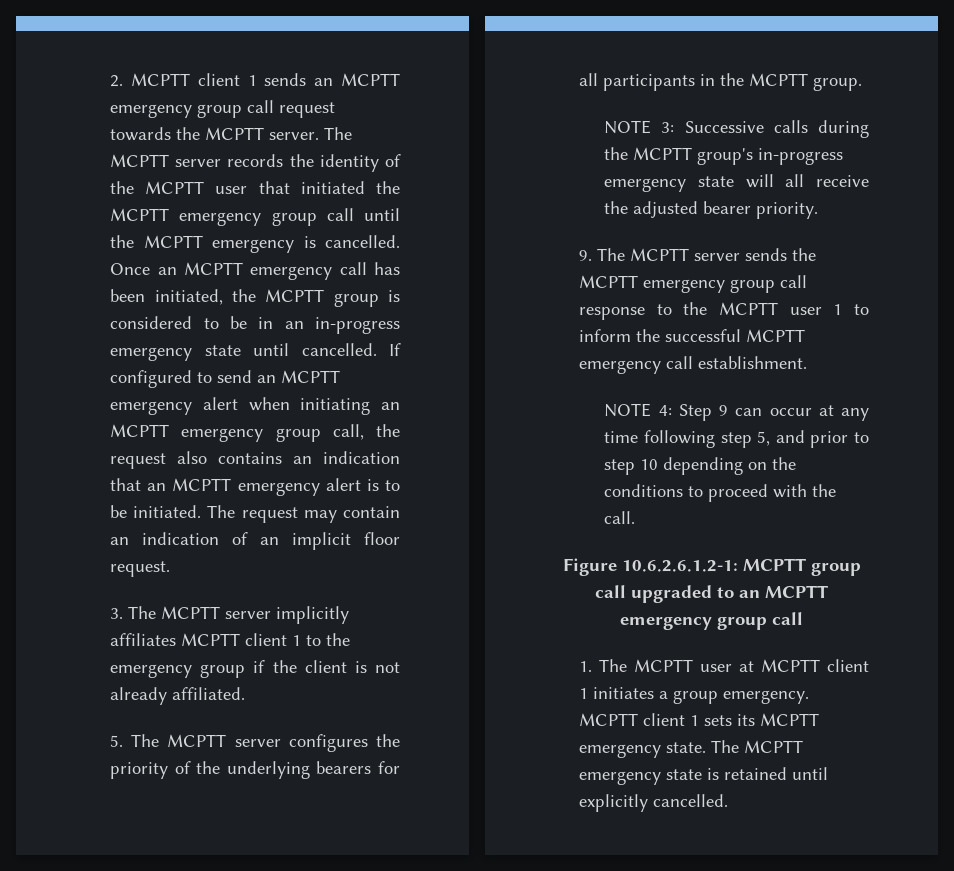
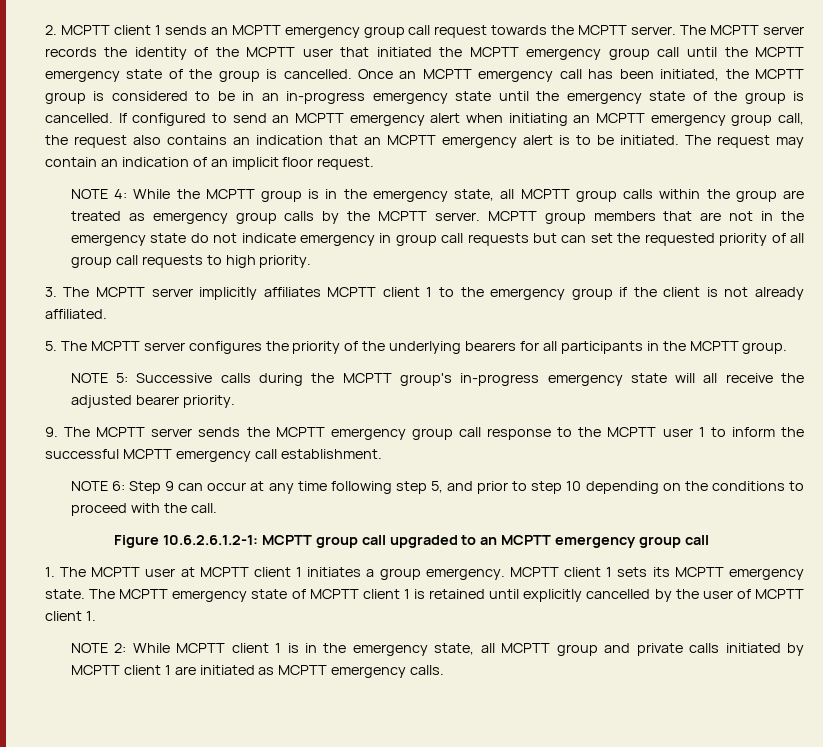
- The MCPTT server records the identity of the MCPTT user that initiated the MCPTT emergency group call until the MCPTT emergency is cancelled.
+ The MCPTT server records the identity of the MCPTT user that initiated the MCPTT emergency group call until the MCPTT emergency state of the group is cancelled.
- Once an MCPTT emergency call has been initiated, the MCPTT group is considered to be in an in-progress emergency state until cancelled.
+ Once an MCPTT emergency call has been initiated, the MCPTT group is considered to be in an in-progress emergency state until the emergency state of the group is cancelled.
+ NOTE 4: While the MCPTT group is in the emergency state, all MCPTT group calls within the group are treated as emergency group calls by the MCPTT server. MCPTT group members that are not in the emergency state do not indicate emergency in group call requests but can set the requested priority of all group call requests to high priority.
- NOTE 3: Successive calls during the MCPTT group's in-progress emergency state will all receive the adjusted bearer priority.
+ NOTE 5: Successive calls during the MCPTT group's in-progress emergency state will all receive the adjusted bearer priority.
- NOTE 4: Step 9 can occur at any time following step 5, and prior to step 10 depending on the conditions to proceed with the call.
+ NOTE 6: Step 9 can occur at any time following step 5, and prior to step 10 depending on the conditions to proceed with the call.
- The MCPTT emergency state is retained until explicitly cancelled.
+ The MCPTT emergency state of MCPTT client 1 is retained until explicitly cancelled by the user of MCPTT client 1.
+ NOTE 2: While MCPTT client 1 is in the emergency state, all MCPTT group and private calls initiated by MCPTT client 1 are initiated as MCPTT emergency calls.

